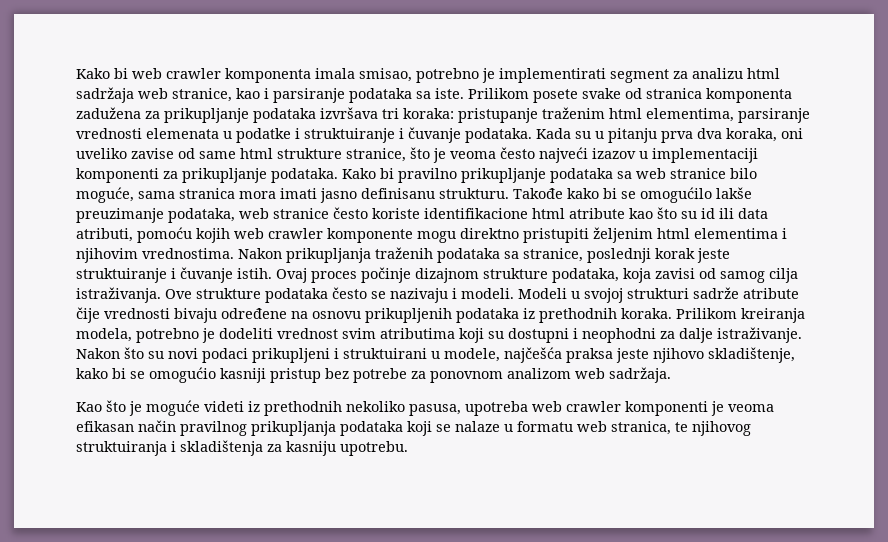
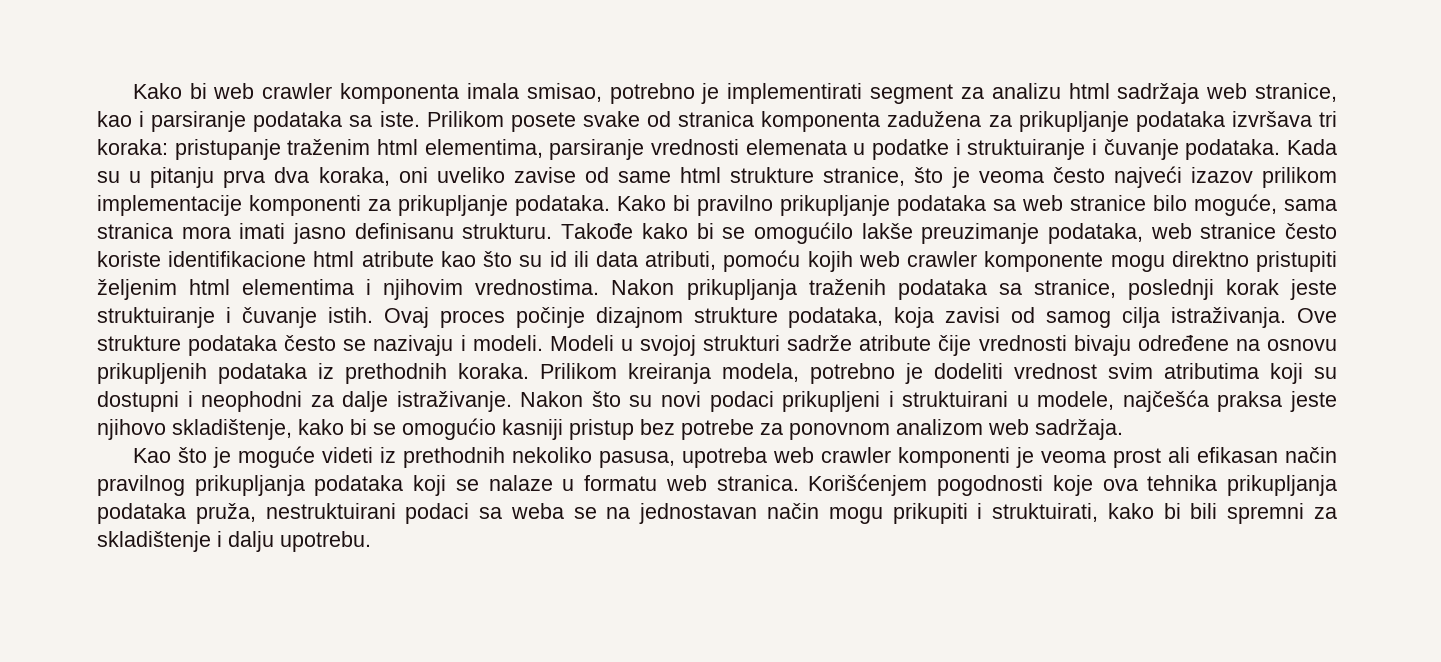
- Kada su u pitanju prva dva koraka, oni uveliko zavise od same html strukture stranice, što je veoma često najveći izazov u implementaciji komponenti za prikupljanje podataka.
+ Kada su u pitanju prva dva koraka, oni uveliko zavise od same html strukture stranice, što je veoma često najveći izazov prilikom implementacije komponenti za prikupljanje podataka.
- Kao što je moguće videti iz prethodnih nekoliko pasusa, upotreba web crawler komponenti je veoma efikasan način pravilnog prikupljanja podataka koji se nalaze u formatu web stranica, te njihovog struktuiranja i skladištenja za kasniju upotrebu.
+ Kao što je moguće videti iz prethodnih nekoliko pasusa, upotreba web crawler komponenti je veoma prost ali efikasan način pravilnog prikupljanja podataka koji se nalaze u formatu web stranica. Korišćenjem pogodnosti koje ova tehnika prikupljanja podataka pruža, nestruktuirani podaci sa weba se na jednostavan način mogu prikupiti i struktuirati, kako bi bili spremni za skladištenje i dalju upotrebu.

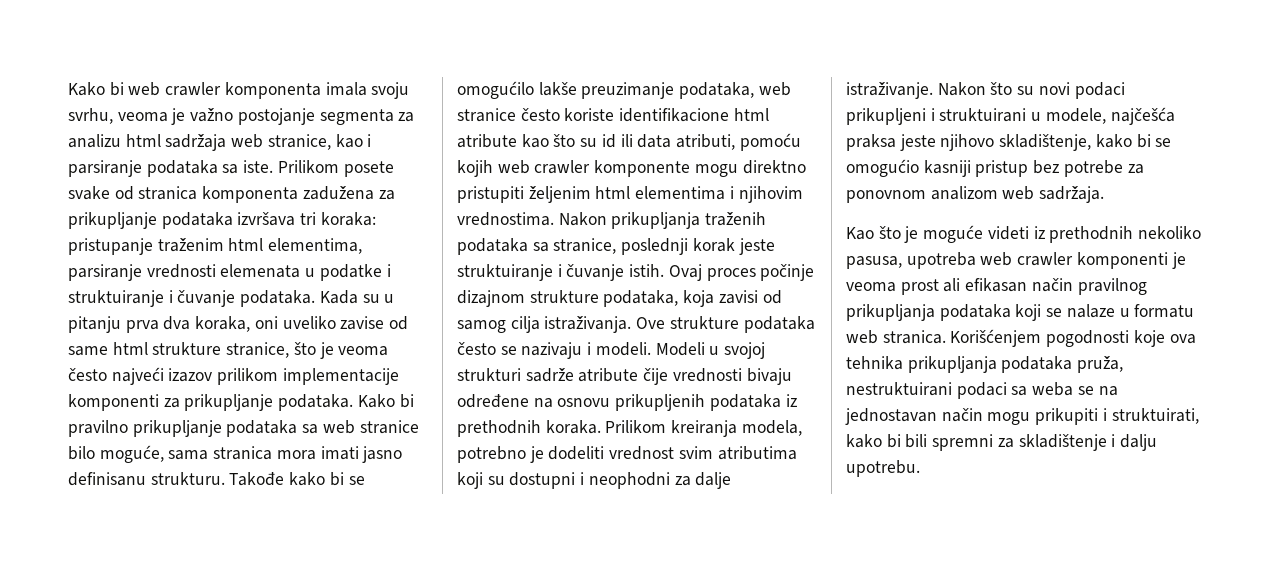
- Kako bi web crawler komponenta imala smisao, potrebno je implementirati segment za analizu html sadržaja web stranice, kao i parsiranje podataka sa iste.
+ Kako bi web crawler komponenta imala svoju svrhu, veoma je važno postojanje segmenta za analizu html sadržaja web stranice, kao i parsiranje podataka sa iste.

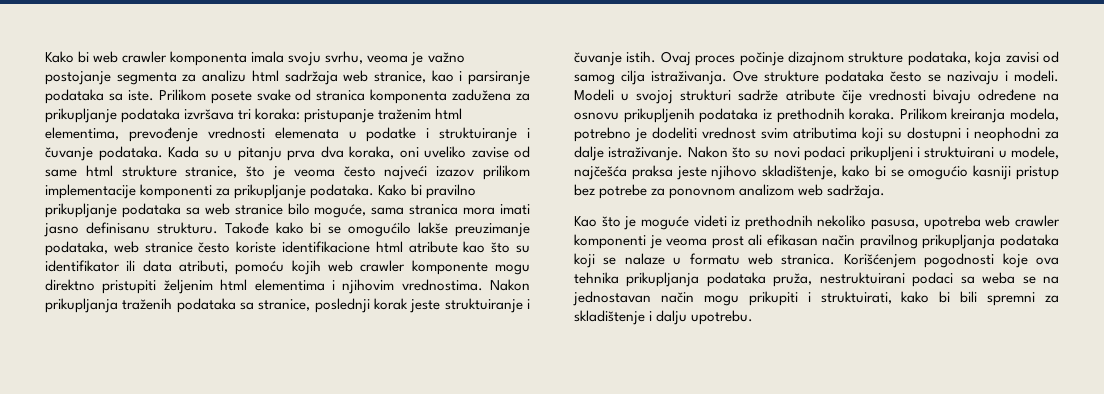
- Prilikom posete svake od stranica komponenta zadužena za prikupljanje podataka izvršava tri koraka: pristupanje traženim html elementima, parsiranje vrednosti elemenata u podatke i struktuiranje i čuvanje podataka.
+ Prilikom posete svake od stranica komponenta zadužena za prikupljanje podataka izvršava tri koraka: pristupanje traženim html elementima, prevođenje vrednosti elemenata u podatke i struktuiranje i čuvanje podataka.
- Takođe kako bi se omogućilo lakše preuzimanje podataka, web stranice često koriste identifikacione html atribute kao što su id ili data atributi, pomoću kojih web crawler komponente mogu direktno pristupiti željenim html elementima i njihovim vrednostima.
+ Takođe kako bi se omogućilo lakše preuzimanje podataka, web stranice često koriste identifikacione html atribute kao što su identifikator ili data atributi, pomoću kojih web crawler komponente mogu direktno pristupiti željenim html elementima i njihovim vrednostima.

